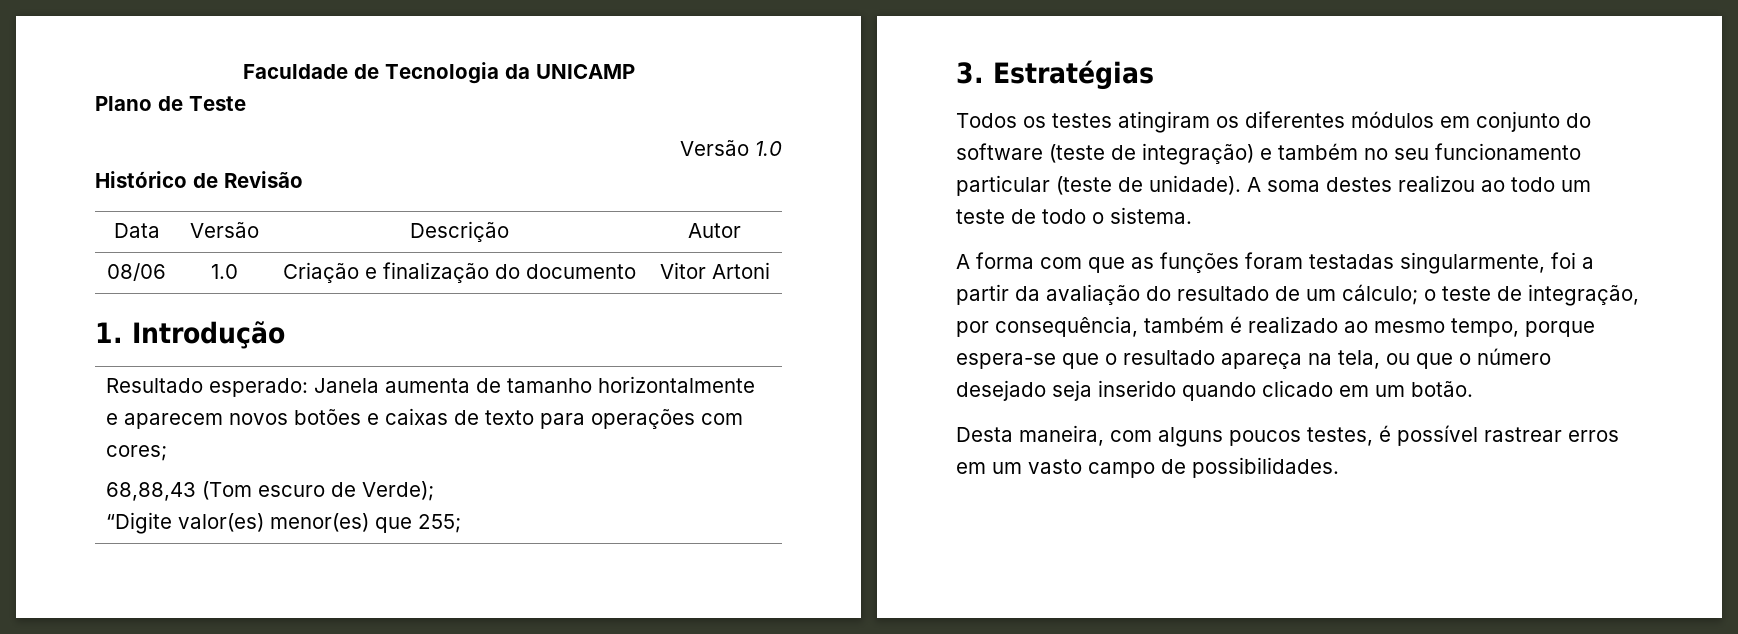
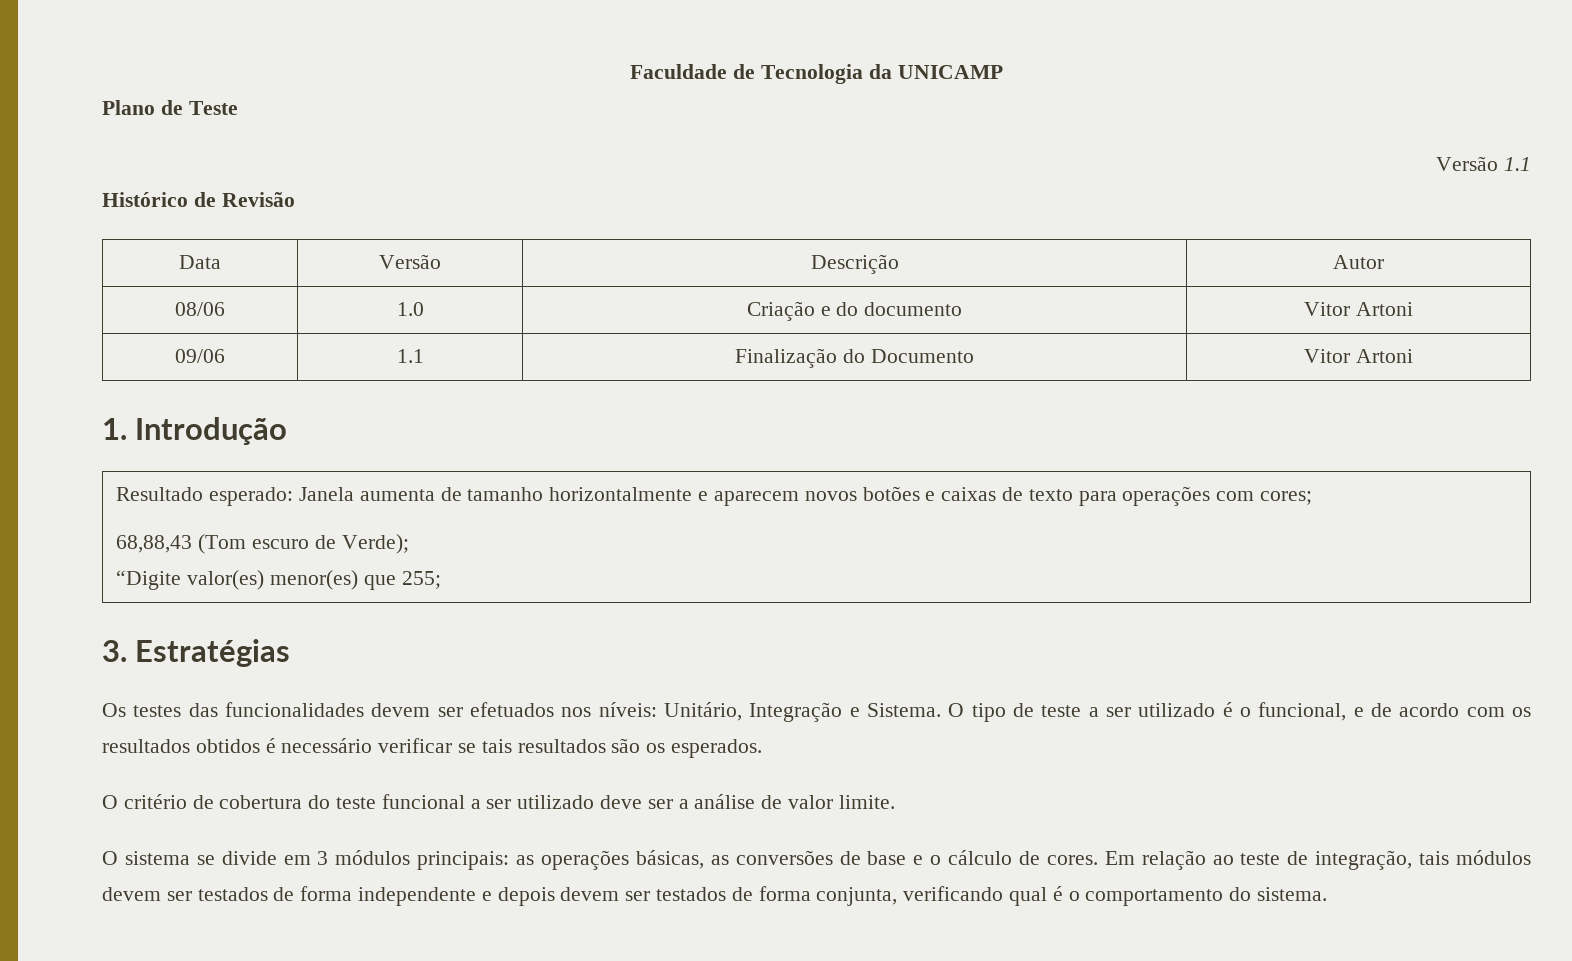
- Versão 1.0
+ Versão 1.1
- 08/06 | 1.0 | Criação e finalização do documento | Vitor Artoni
+ 08/06 | 1.0 | Criação e do documento | Vitor Artoni
+ 09/06 | 1.1 | Finalização do Documento | Vitor Artoni
- Todos os testes atingiram os diferentes módulos em conjunto do software (teste de integração) e também no seu funcionamento particular (teste de unidade). A soma destes realizou ao todo um teste de todo o sistema.
- A forma com que as funções foram testadas singularmente, foi a partir da avaliação do resultado de um cálculo; o teste de integração, por consequência, também é realizado ao mesmo tempo, porque espera-se que o resultado apareça na tela, ou que o número desejado seja inserido quando clicado em um botão.
- Desta maneira, com alguns poucos testes, é possível rastrear erros em um vasto campo de possibilidades.
+ Os testes das funcionalidades devem ser efetuados nos níveis: Unitário, Integração e Sistema. O tipo de teste a ser utilizado é o funcional, e de acordo com os resultados obtidos é necessário verificar se tais resultados são os esperados.
+ O critério de cobertura do teste funcional a ser utilizado deve ser a análise de valor limite.
+ O sistema se divide em 3 módulos principais: as operações básicas, as conversões de base e o cálculo de cores. Em relação ao teste de integração, tais módulos devem ser testados de forma independente e depois devem ser testados de forma conjunta, verificando qual é o comportamento do sistema.

